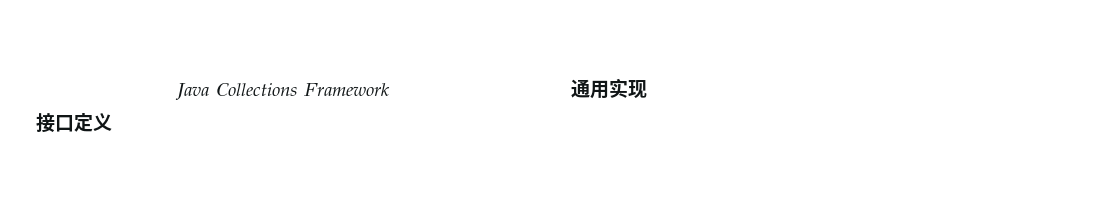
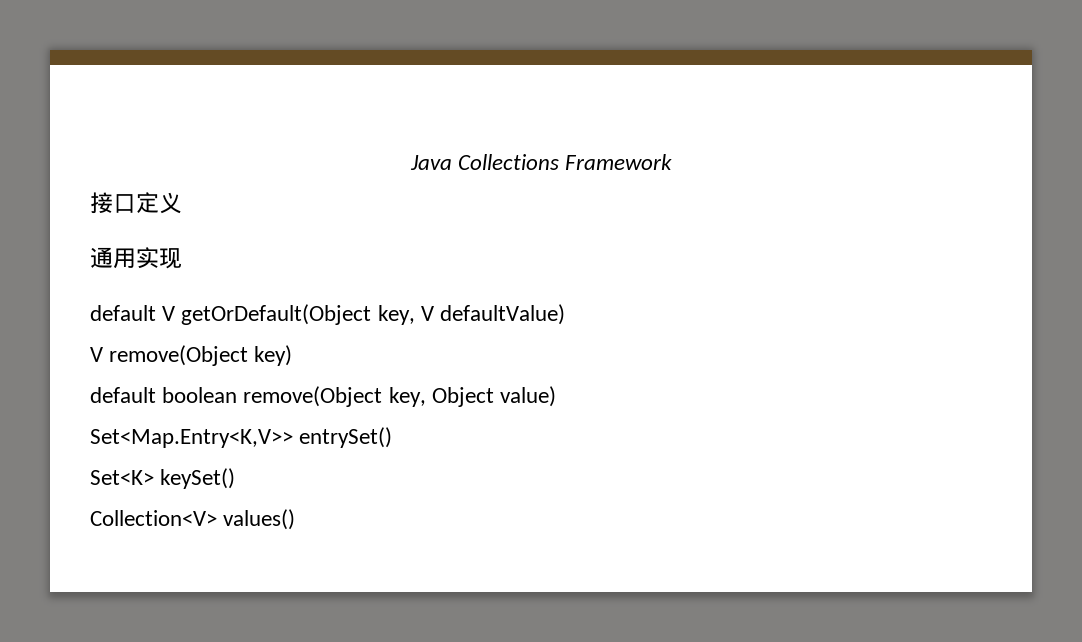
+ default V getOrDefault(Object key, V defaultValue)
+ V remove(Object key)
+ default boolean remove(Object key, Object value)
+ Set<Map.Entry<K,V>> entrySet()
+ Set<K> keySet()
+ Collection<V> values()

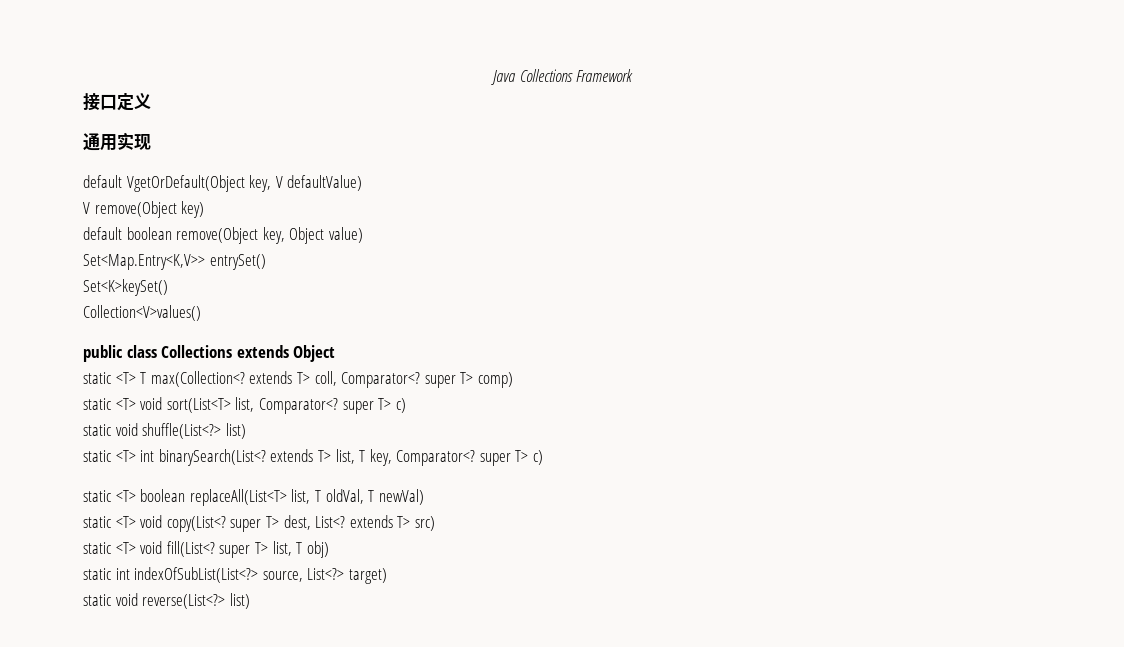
- default V getOrDefault(Object key, V defaultValue)
+ default VgetOrDefault(Object key, V defaultValue)
- Set<K> keySet()
- Collection<V> values()
+ Set<K>keySet()
+ Collection<V>values()
+ public class Collections extends Object
+ static <T> T max(Collection<? extends T> coll, Comparator<? super T> comp)
+ static <T> void sort(List<T> list, Comparator<? super T> c)
+ static void shuffle(List<?> list)
+ static <T> int binarySearch(List<? extends T> list, T key, Comparator<? super T> c)
+ static <T> boolean replaceAll(List<T> list, T oldVal, T newVal)
+ static <T> void copy(List<? super T> dest, List<? extends T> src)
+ static <T> void fill(List<? super T> list, T obj)
+ static int indexOfSubList(List<?> source, List<?> target)
+ static void reverse(List<?> list)

